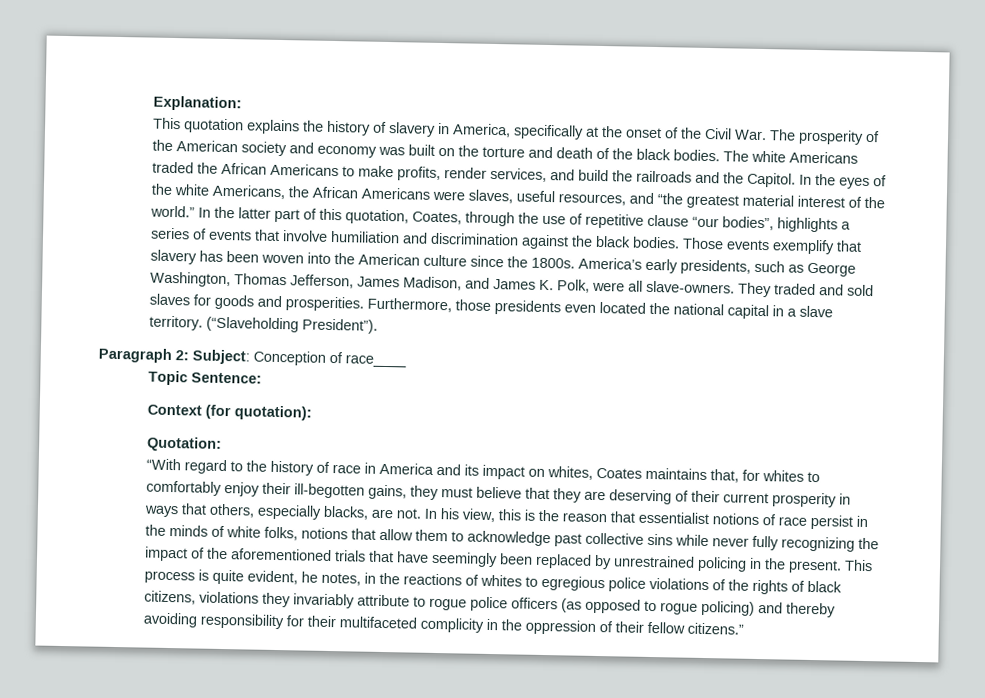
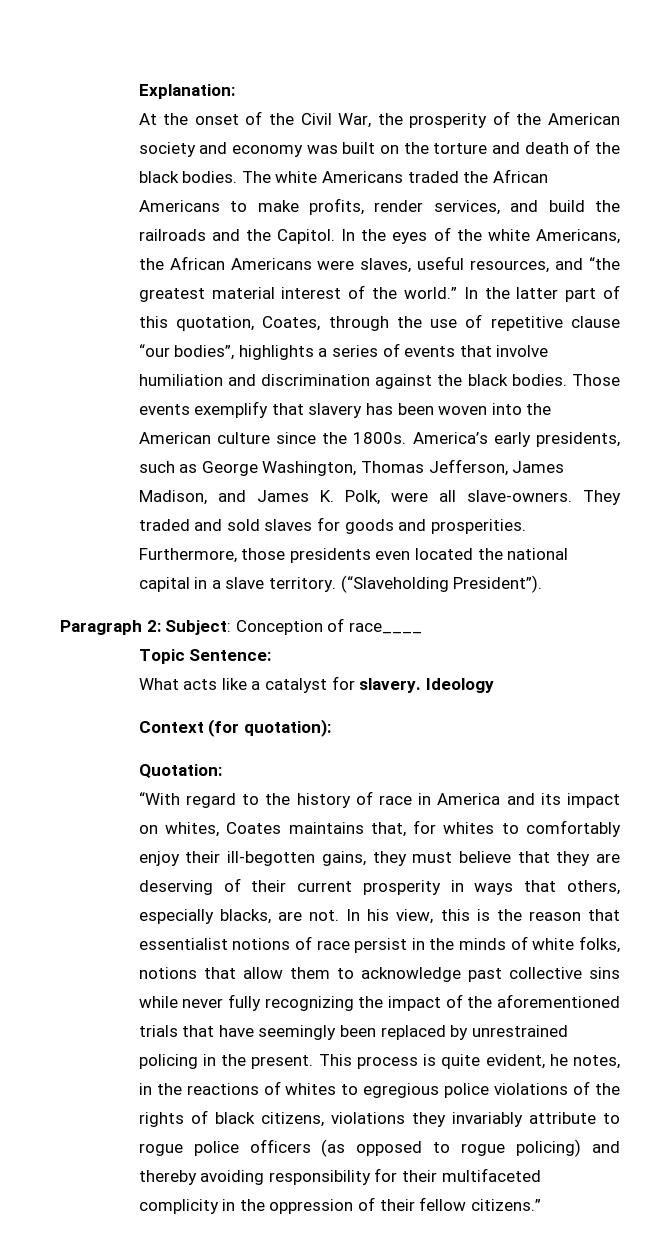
- This quotation explains the history of slavery in America, specifically at the onset of the Civil War. The prosperity of the American society and economy was built on the torture and death of the black bodies.
+ At the onset of the Civil War, the prosperity of the American society and economy was built on the torture and death of the black bodies.
+ What acts like a catalyst for slavery. Ideology

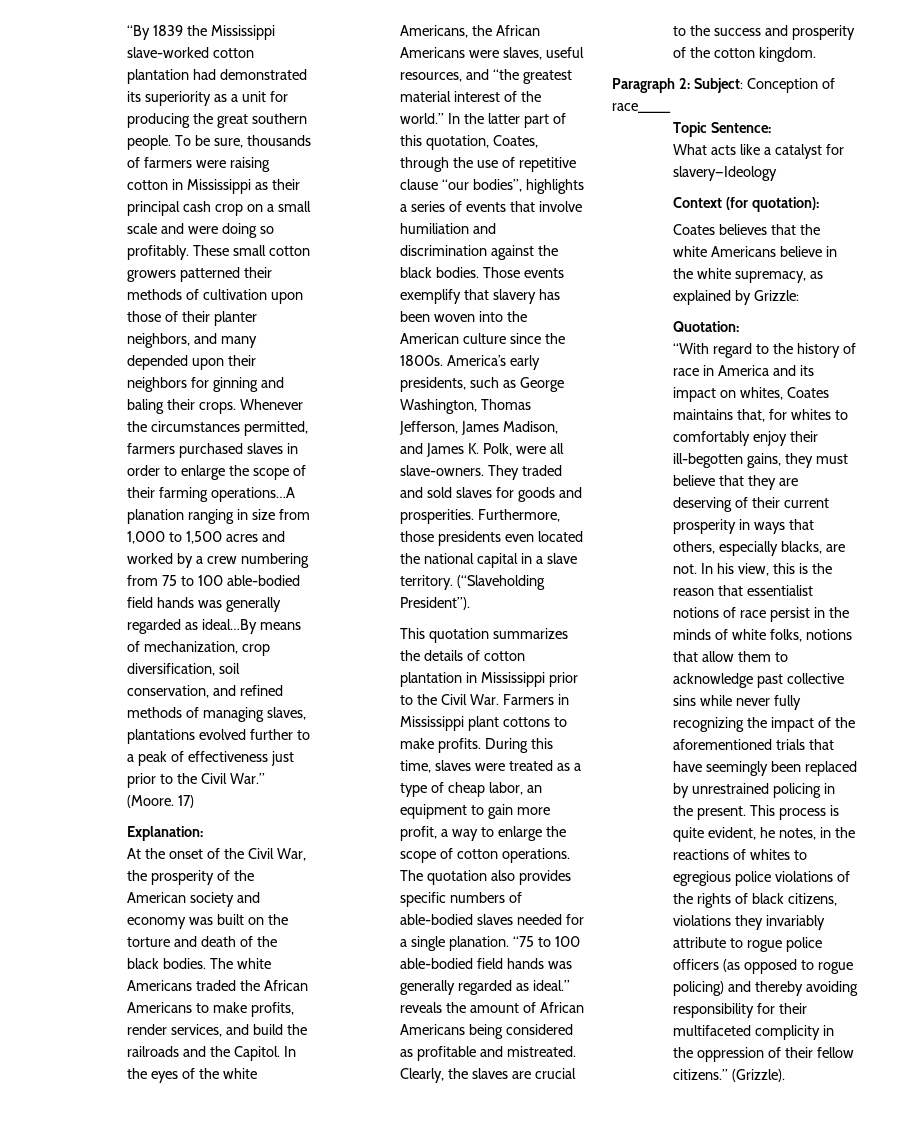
+ “By 1839 the Mississippi slave-worked cotton plantation had demonstrated its superiority as a unit for producing the great southern people. To be sure, thousands of farmers were raising cotton in Mississippi as their principal cash crop on a small scale and were doing so profitably. These small cotton growers patterned their methods of cultivation upon those of their planter neighbors, and many depended upon their neighbors for ginning and baling their crops. Whenever the circumstances permitted, farmers purchased slaves in order to enlarge the scope of their farming operations…A planation ranging in size from 1,000 to 1,500 acres and worked by a crew numbering from 75 to 100 able-bodied field hands was generally regarded as ideal…By means of mechanization, crop diversification, soil conservation, and refined methods of managing slaves, plantations evolved further to a peak of effectiveness just prior to the Civil War.” (Moore. 17)
+ This quotation summarizes the details of cotton plantation in Mississippi prior to the Civil War. Farmers in Mississippi plant cottons to make profits. During this time, slaves were treated as a type of cheap labor, an equipment to gain more profit, a way to enlarge the scope of cotton operations. The quotation also provides specific numbers of able-bodied slaves needed for a single planation. “75 to 100 able-bodied field hands was generally regarded as ideal.” reveals the amount of African Americans being considered as profitable and mistreated. Clearly, the slaves are crucial to the success and prosperity of the cotton kingdom.
- What acts like a catalyst for slavery. Ideology
+ What acts like a catalyst for slavery—Ideology
+ Coates believes that the white Americans believe in the white supremacy, as explained by Grizzle:
+ (Grizzle).

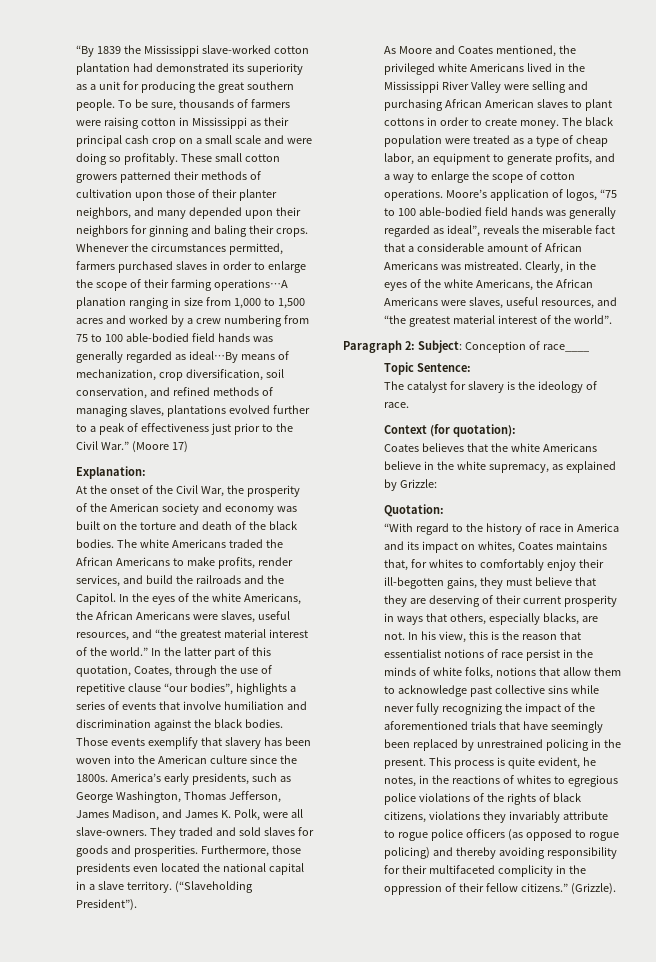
- Whenever the circumstances permitted, farmers purchased slaves in order to enlarge the scope of their farming operations…A planation ranging in size from 1,000 to 1,500 acres and worked by a crew numbering from 75 to 100 able-bodied field hands was generally regarded as ideal…By means of mechanization, crop diversification, soil conservation, and refined methods of managing slaves, plantations evolved further to a peak of effectiveness just prior to the Civil War.” (Moore. 17)
+ Whenever the circumstances permitted, farmers purchased slaves in order to enlarge the scope of their farming operations…A planation ranging in size from 1,000 to 1,500 acres and worked by a crew numbering from 75 to 100 able-bodied field hands was generally regarded as ideal…By means of mechanization, crop diversification, soil conservation, and refined methods of managing slaves, plantations evolved further to a peak of effectiveness just prior to the Civil War.” (Moore 17)
- This quotation summarizes the details of cotton plantation in Mississippi prior to the Civil War. Farmers in Mississippi plant cottons to make profits. During this time, slaves were treated as a type of cheap labor, an equipment to gain more profit, a way to enlarge the scope of cotton operations.
+ As Moore and Coates mentioned, the privileged white Americans lived in the Mississippi River Valley were selling and purchasing African American slaves to plant cottons in order to create money. The black population were treated as a type of cheap labor, an equipment to generate profits, and a way to enlarge the scope of cotton operations.
- The quotation also provides specific numbers of able-bodied slaves needed for a single planation. “75 to 100 able-bodied field hands was generally regarded as ideal.” reveals the amount of African Americans being considered as profitable and mistreated. Clearly, the slaves are crucial to the success and prosperity of the cotton kingdom.
+ Moore’s application of logos, “75 to 100 able-bodied field hands was generally regarded as ideal”, reveals the miserable fact that a considerable amount of African Americans was mistreated. Clearly, in the eyes of the white Americans, the African Americans were slaves, useful resources, and “the greatest material interest of the world”.
- What acts like a catalyst for slavery—Ideology
+ The catalyst for slavery is the ideology of race.

